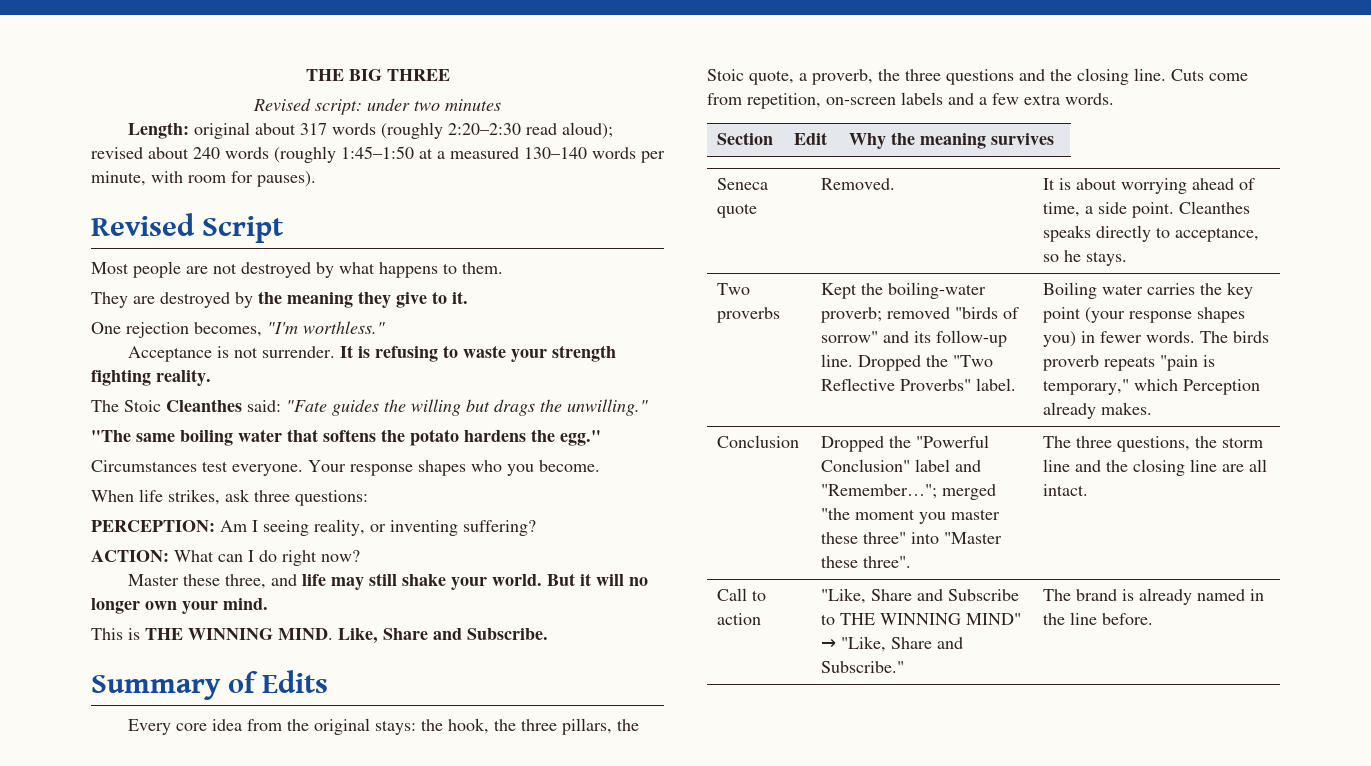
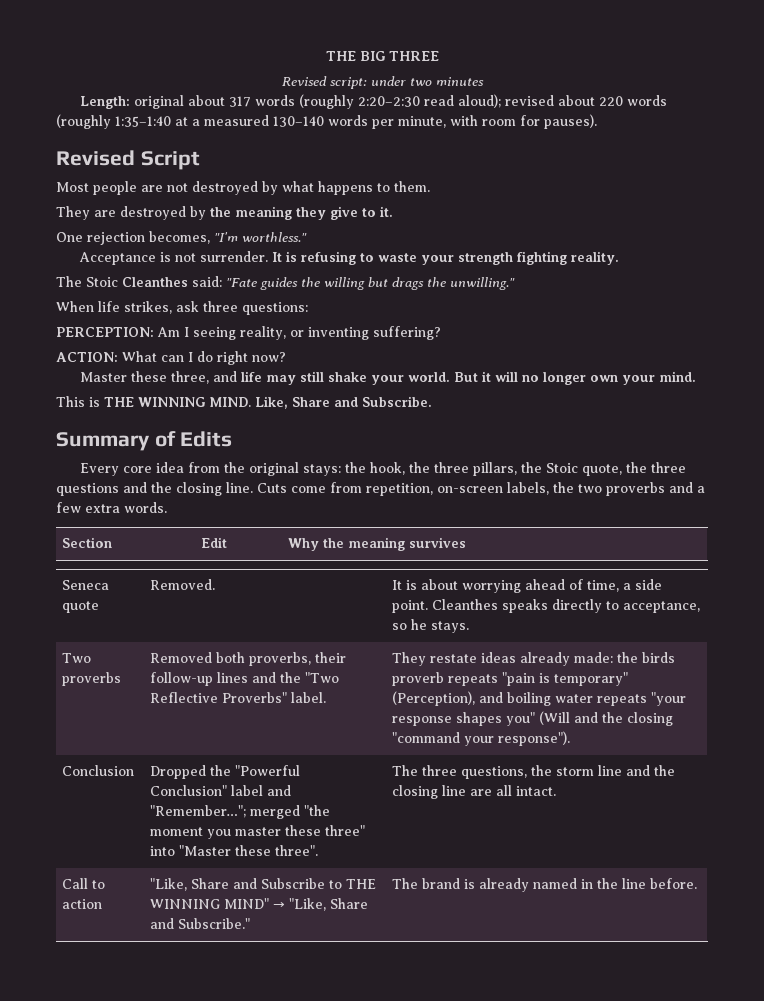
- Length: original about 317 words (roughly 2:20–2:30 read aloud); revised about 240 words (roughly 1:45–1:50 at a measured 130–140 words per minute, with room for pauses).
+ Length: original about 317 words (roughly 2:20–2:30 read aloud); revised about 220 words (roughly 1:35–1:40 at a measured 130–140 words per minute, with room for pauses).
- "The same boiling water that softens the potato hardens the egg."
- Circumstances test everyone. Your response shapes who you become.
- Every core idea from the original stays: the hook, the three pillars, the Stoic quote, a proverb, the three questions and the closing line.
+ Every core idea from the original stays: the hook, the three pillars, the Stoic quote, the three questions and the closing line.
- Cuts come from repetition, on-screen labels and a few extra words.
+ Cuts come from repetition, on-screen labels, the two proverbs and a few extra words.
- Kept the boiling-water proverb; removed "birds of sorrow" and its follow-up line. Dropped the "Two Reflective Proverbs" label.
+ Removed both proverbs, their follow-up lines and the "Two Reflective Proverbs" label.
- Boiling water carries the key point (your response shapes you) in fewer words. The birds proverb repeats "pain is temporary," which Perception already makes.
+ They restate ideas already made: the birds proverb repeats "pain is temporary" (Perception), and boiling water repeats "your response shapes you" (Will and the closing "command your response").

